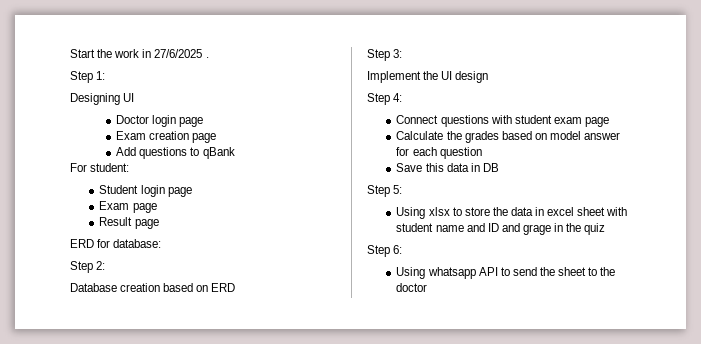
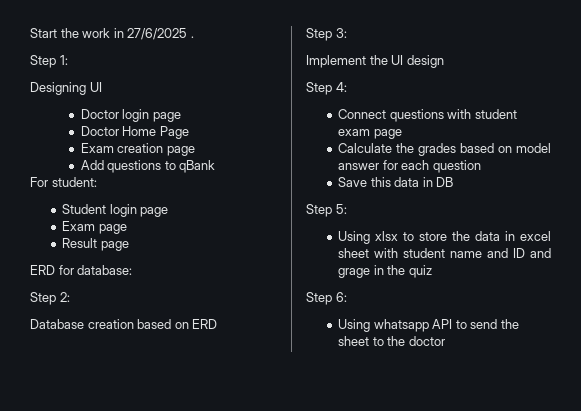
+ Doctor Home Page

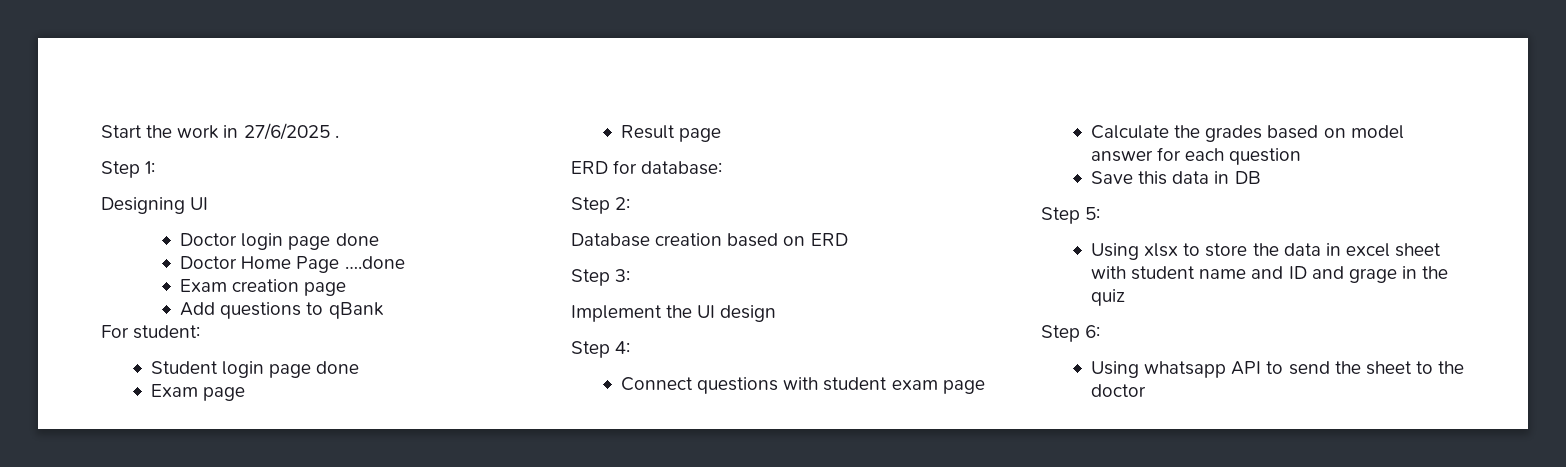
- Doctor login page
+ Doctor login page done
- Doctor Home Page
+ Doctor Home Page ….done
- Student login page
+ Student login page done

